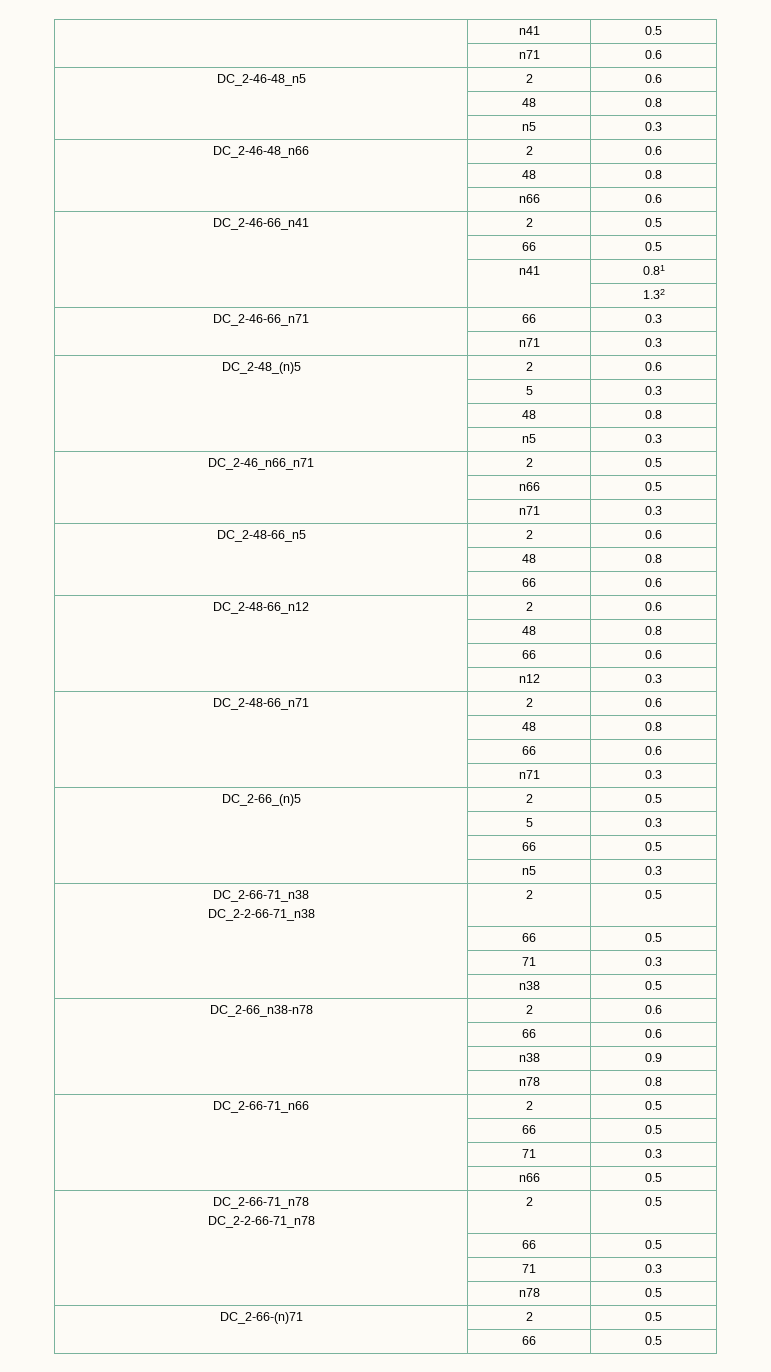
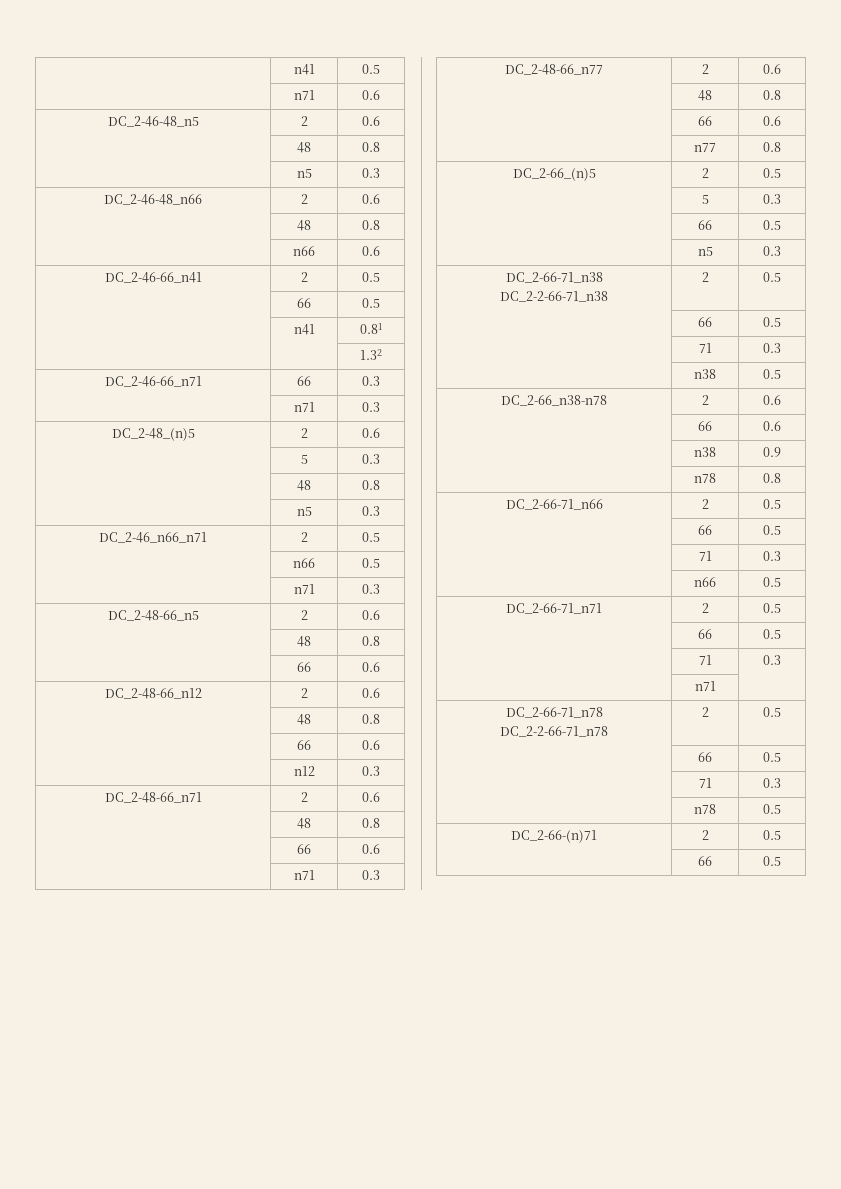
+ DC_2-48-66_n77 | 2 | 0.6
+ | 48 | 0.8
+ | 66 | 0.6
+ | n77 | 0.8
+ DC_2-66-71_n71 | 2 | 0.5
+ | 66 | 0.5
+ | 71 | 0.3
+ | n71 |

